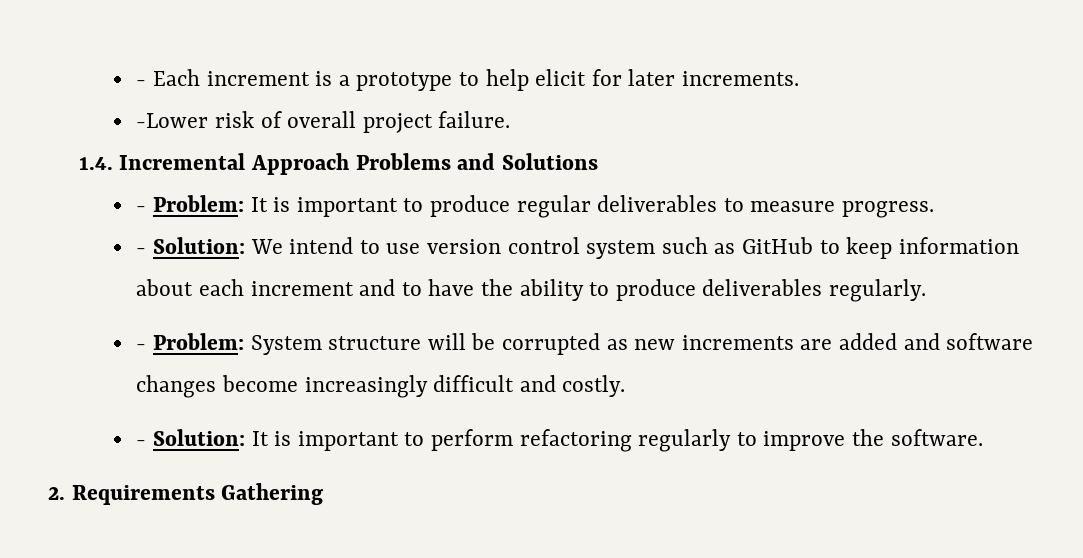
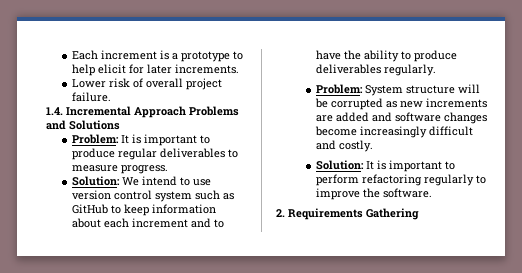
- - Each increment is a prototype to help elicit for later increments.
+ Each increment is a prototype to help elicit for later increments.
- -Lower risk of overall project failure.
+ Lower risk of overall project failure.
- - Problem: It is important to produce regular deliverables to measure progress.
+ Problem: It is important to produce regular deliverables to measure progress.
- - Solution: We intend to use version control system such as GitHub to keep information about each increment and to have the ability to produce deliverables regularly.
+ Solution: We intend to use version control system such as GitHub to keep information about each increment and to have the ability to produce deliverables regularly.
- - Problem: System structure will be corrupted as new increments are added and software changes become increasingly difficult and costly.
+ Problem: System structure will be corrupted as new increments are added and software changes become increasingly difficult and costly.
- - Solution: It is important to perform refactoring regularly to improve the software.
+ Solution: It is important to perform refactoring regularly to improve the software.

